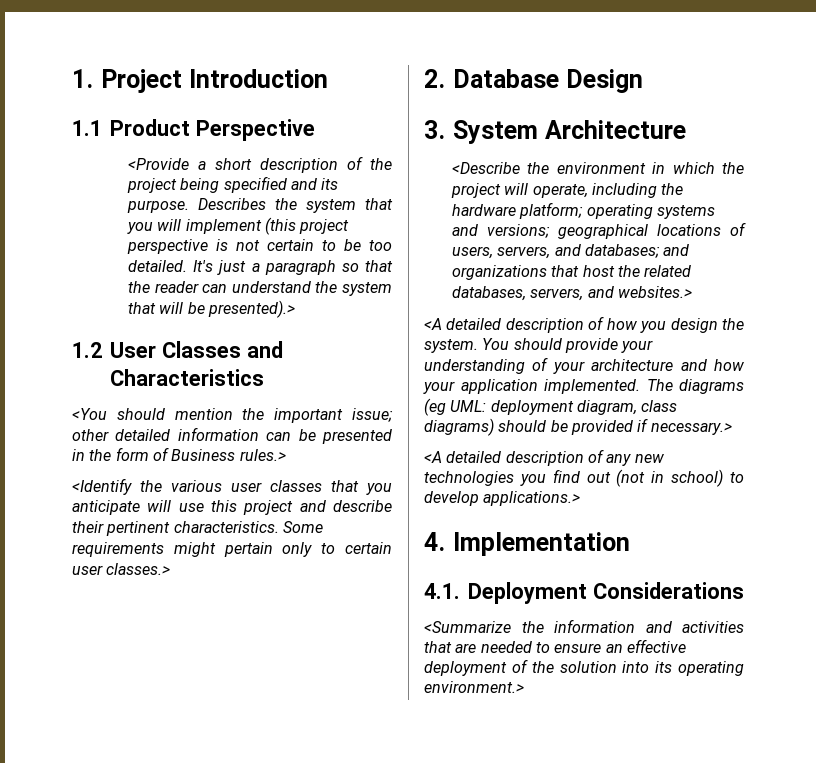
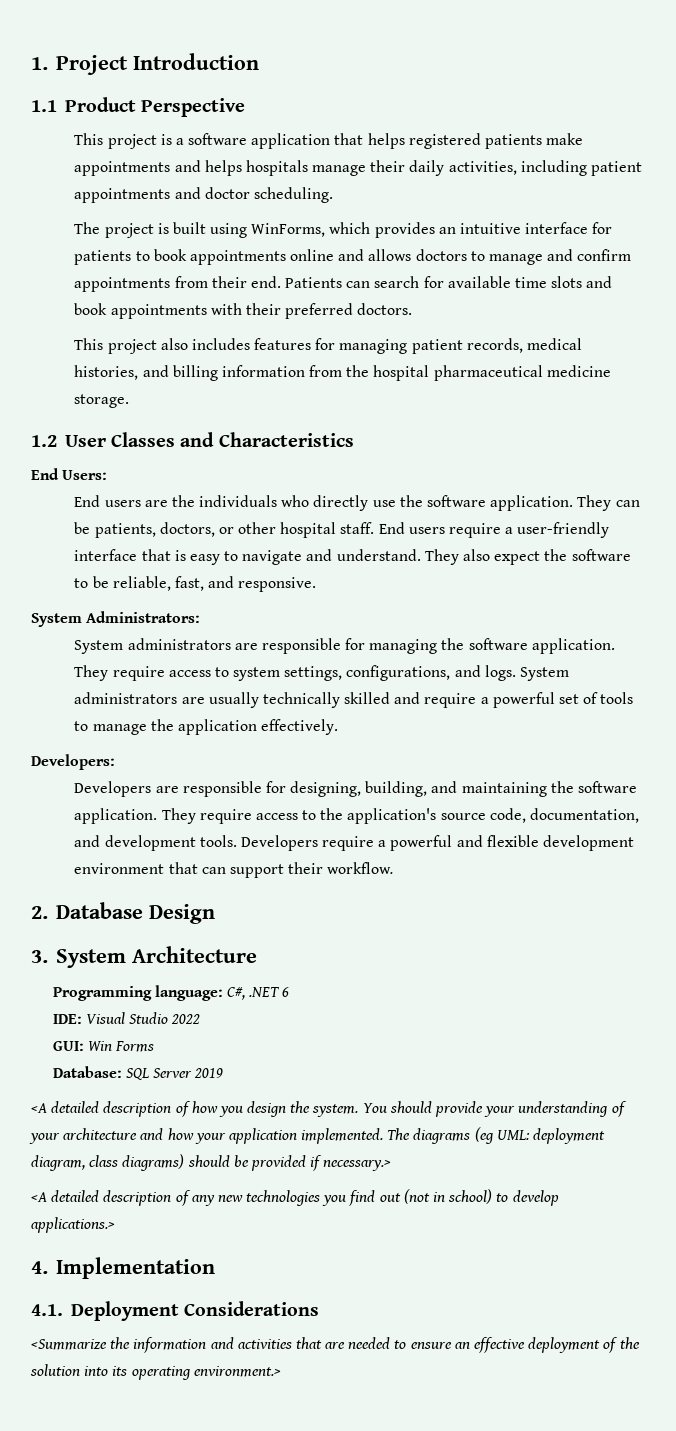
- <Provide a short description of the project being specified and its purpose. Describes the system that you will implement (this project perspective is not certain to be too detailed. It's just a paragraph so that the reader can understand the system that will be presented).>
+ This project is a software application that helps registered patients make appointments and helps hospitals manage their daily activities, including patient appointments and doctor scheduling.
+ The project is built using WinForms, which provides an intuitive interface for patients to book appointments online and allows doctors to manage and confirm appointments from their end. Patients can search for available time slots and book appointments with their preferred doctors.
+ This project also includes features for managing patient records, medical histories, and billing information from the hospital pharmaceutical medicine storage.
- <You should mention the important issue; other detailed information can be presented in the form of Business rules.>
- <Identify the various user classes that you anticipate will use this project and describe their pertinent characteristics. Some requirements might pertain only to certain user classes.>
+ End Users:
+ End users are the individuals who directly use the software application. They can be patients, doctors, or other hospital staff. End users require a user-friendly interface that is easy to navigate and understand. They also expect the software to be reliable, fast, and responsive.
+ System Administrators:
+ System administrators are responsible for managing the software application. They require access to system settings, configurations, and logs. System administrators are usually technically skilled and require a powerful set of tools to manage the application effectively.
+ Developers:
+ Developers are responsible for designing, building, and maintaining the software application. They require access to the application's source code, documentation, and development tools. Developers require a powerful and flexible development environment that can support their workflow.
- <Describe the environment in which the project will operate, including the hardware platform; operating systems and versions; geographical locations of users, servers, and databases; and organizations that host the related databases, servers, and websites.>
+ Programming language: C#, .NET 6
+ IDE: Visual Studio 2022
+ GUI: Win Forms
+ Database: SQL Server 2019

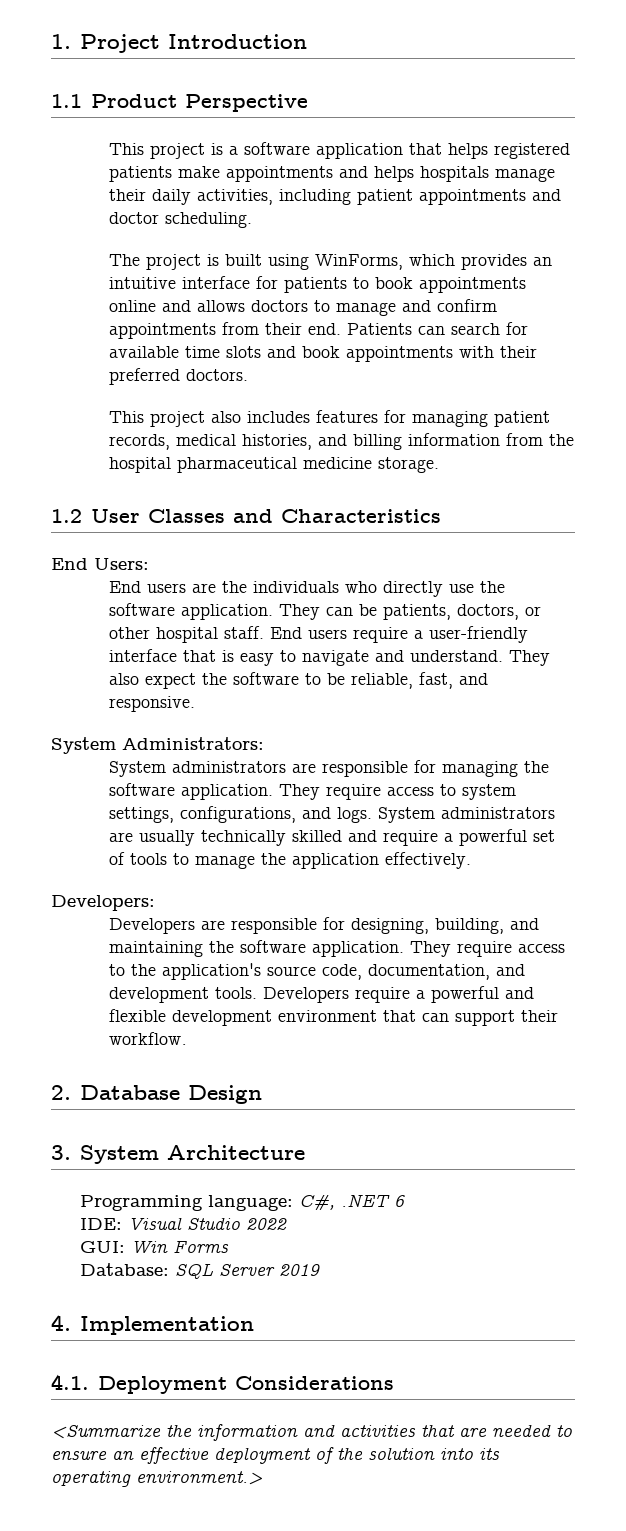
- <A detailed description of how you design the system. You should provide your understanding of your architecture and how your application implemented. The diagrams (eg UML: deployment diagram, class diagrams) should be provided if necessary.>
- <A detailed description of any new technologies you find out (not in school) to develop applications.>

